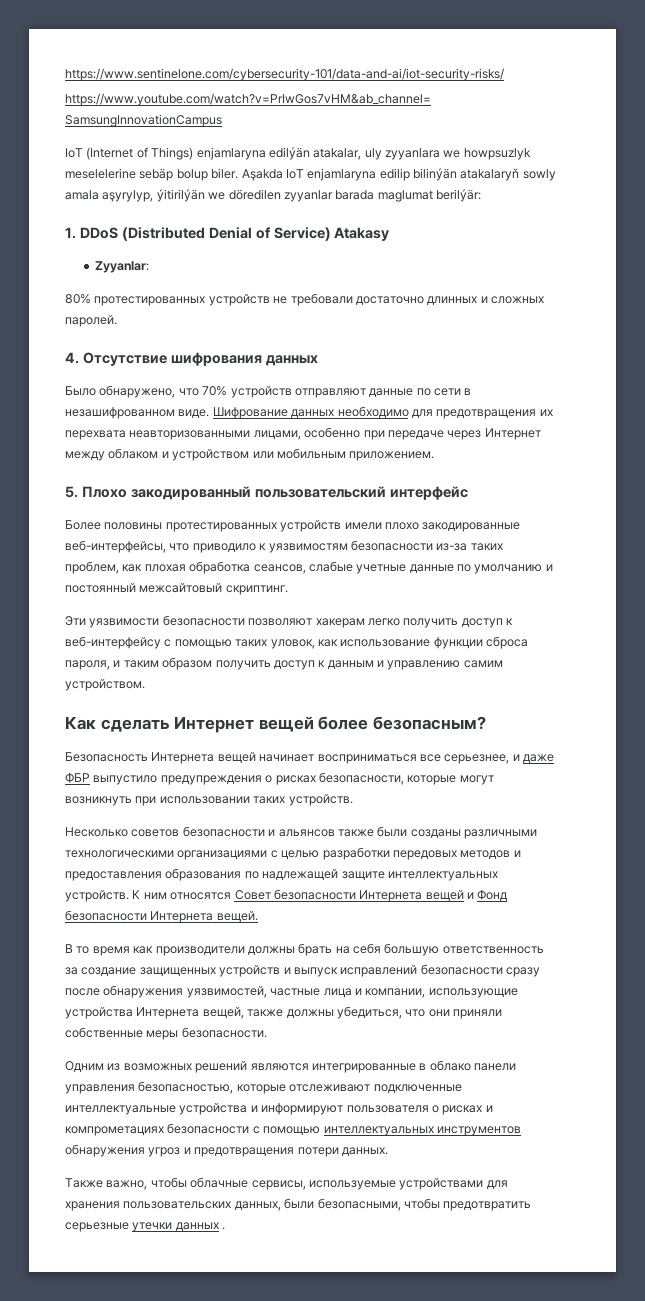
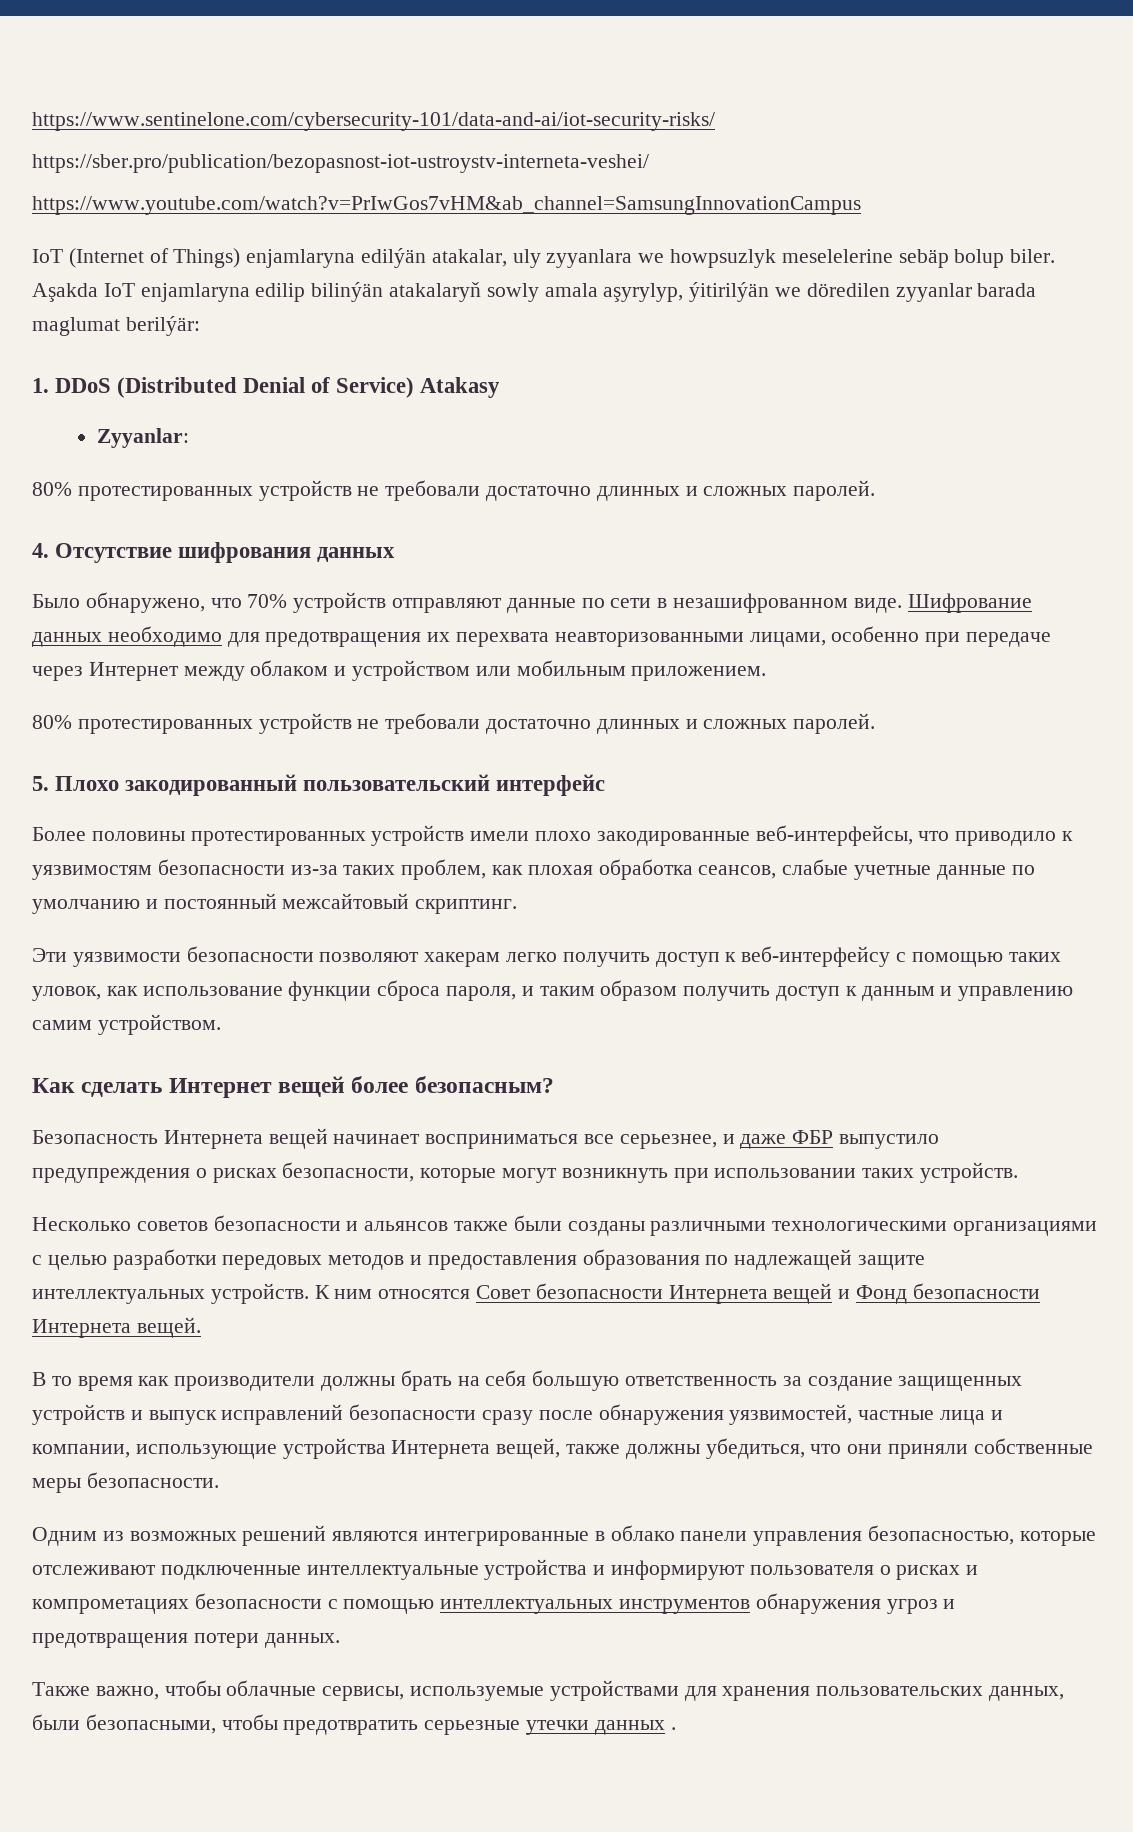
+ https://sber.pro/publication/bezopasnost-iot-ustroystv-interneta-veshei/
  Шифрование данных необходимо для предотвращения их перехвата неавторизованными лицами, особенно при передаче через Интернет между облаком и устройством или мобильным приложением.
+ 80% протестированных устройств не требовали достаточно длинных и сложных паролей.

